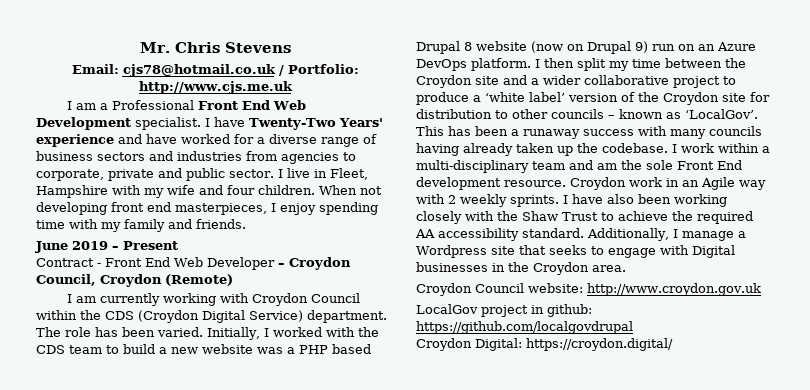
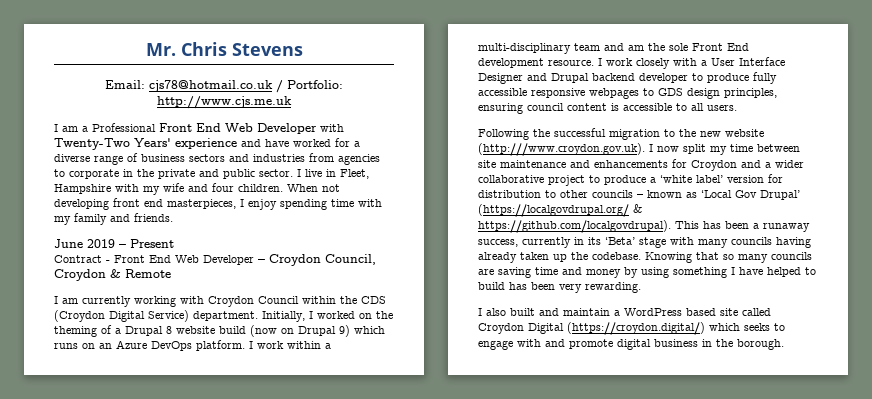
- I am a Professional Front End Web Development specialist. I have Twenty-Two Years' experience and have worked for a diverse range of business sectors and industries from agencies to corporate, private and public sector.
+ I am a Professional Front End Web Developer with Twenty-Two Years' experience and have worked for a diverse range of business sectors and industries from agencies to corporate in the private and public sector.
- Contract - Front End Web Developer – Croydon Council, Croydon (Remote)
+ Contract - Front End Web Developer – Croydon Council, Croydon & Remote
- The role has been varied. Initially, I worked with the CDS team to build a new website was a PHP based Drupal 8 website (now on Drupal 9) run on an Azure DevOps platform.
+ Initially, I worked on the theming of a Drupal 8 website build (now on Drupal 9) which runs on an Azure DevOps platform.
- I then split my time between the Croydon site and a wider collaborative project to produce a ‘white label’ version of the Croydon site for distribution to other councils – known as ‘LocalGov’. This has been a runaway success with many councils having already taken up the codebase. I work within a multi-disciplinary team and am the sole Front End development resource.
+ I work within a multi-disciplinary team and am the sole Front End development resource.
- Croydon work in an Agile way with 2 weekly sprints. I have also been working closely with the Shaw Trust to achieve the required AA accessibility standard. Additionally, I manage a Wordpress site that seeks to engage with Digital businesses in the Croydon area.
- Croydon Council website: http://www.croydon.gov.uk
- LocalGov project in github: https://github.com/localgovdrupal
- Croydon Digital: https://croydon.digital/
+ I work closely with a User Interface Designer and Drupal backend developer to produce fully accessible responsive webpages to GDS design principles, ensuring council content is accessible to all users.
+ Following the successful migration to the new website (http:///www.croydon.gov.uk). I now split my time between site maintenance and enhancements for Croydon and a wider collaborative project to produce a ‘white label’ version for distribution to other councils – known as ‘Local Gov Drupal’ (https://localgovdrupal.org/ & https://github.com/localgovdrupal). This has been a runaway success, currently in its ‘Beta’ stage with many councils having already taken up the codebase. Knowing that so many councils are saving time and money by using something I have helped to build has been very rewarding.
+ I also built and maintain a WordPress based site called Croydon Digital (https://croydon.digital/) which seeks to engage with and promote digital business in the borough.

